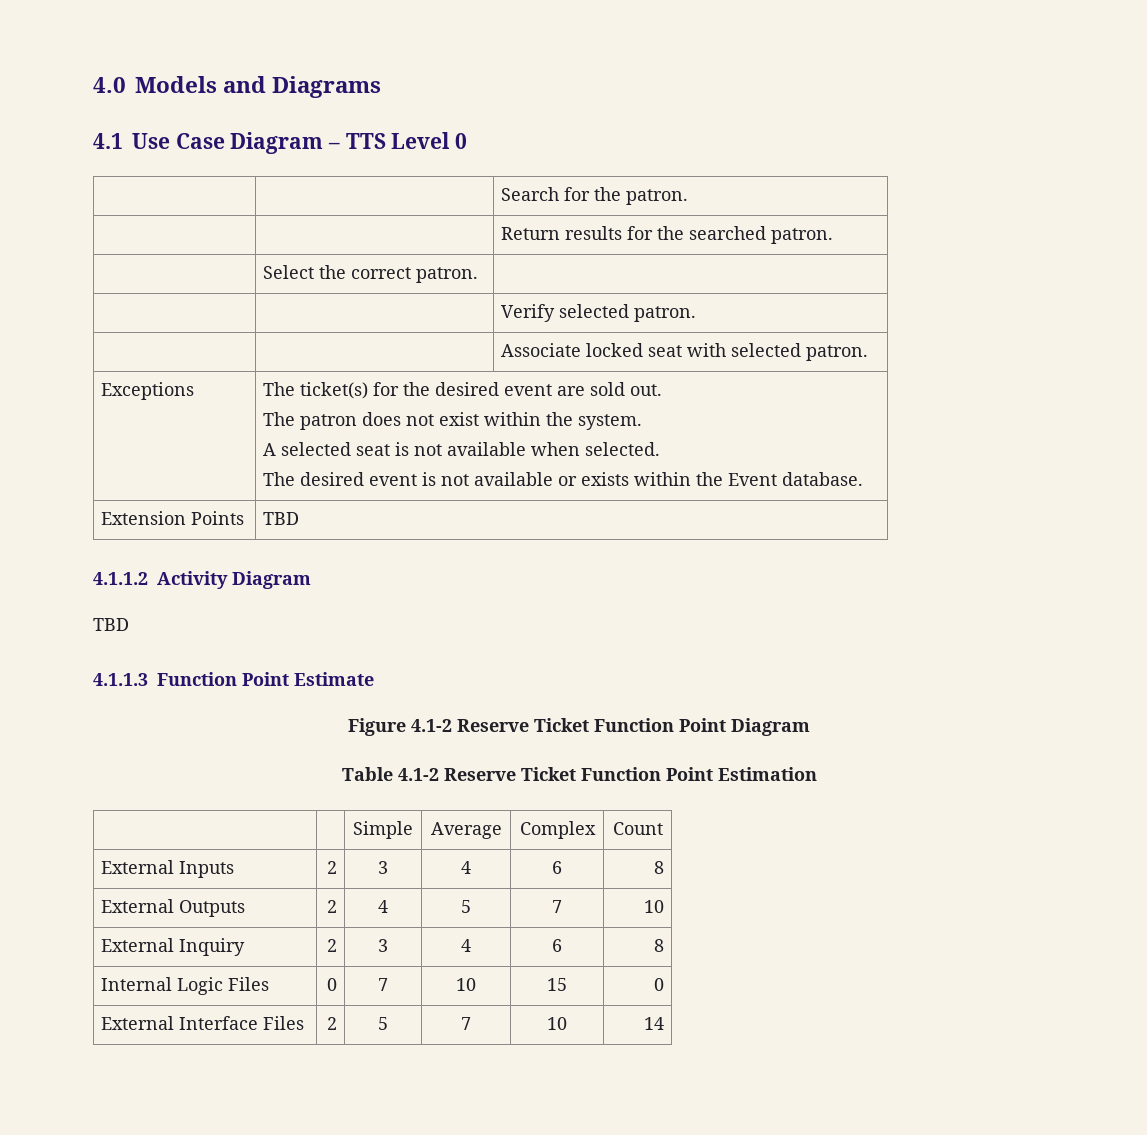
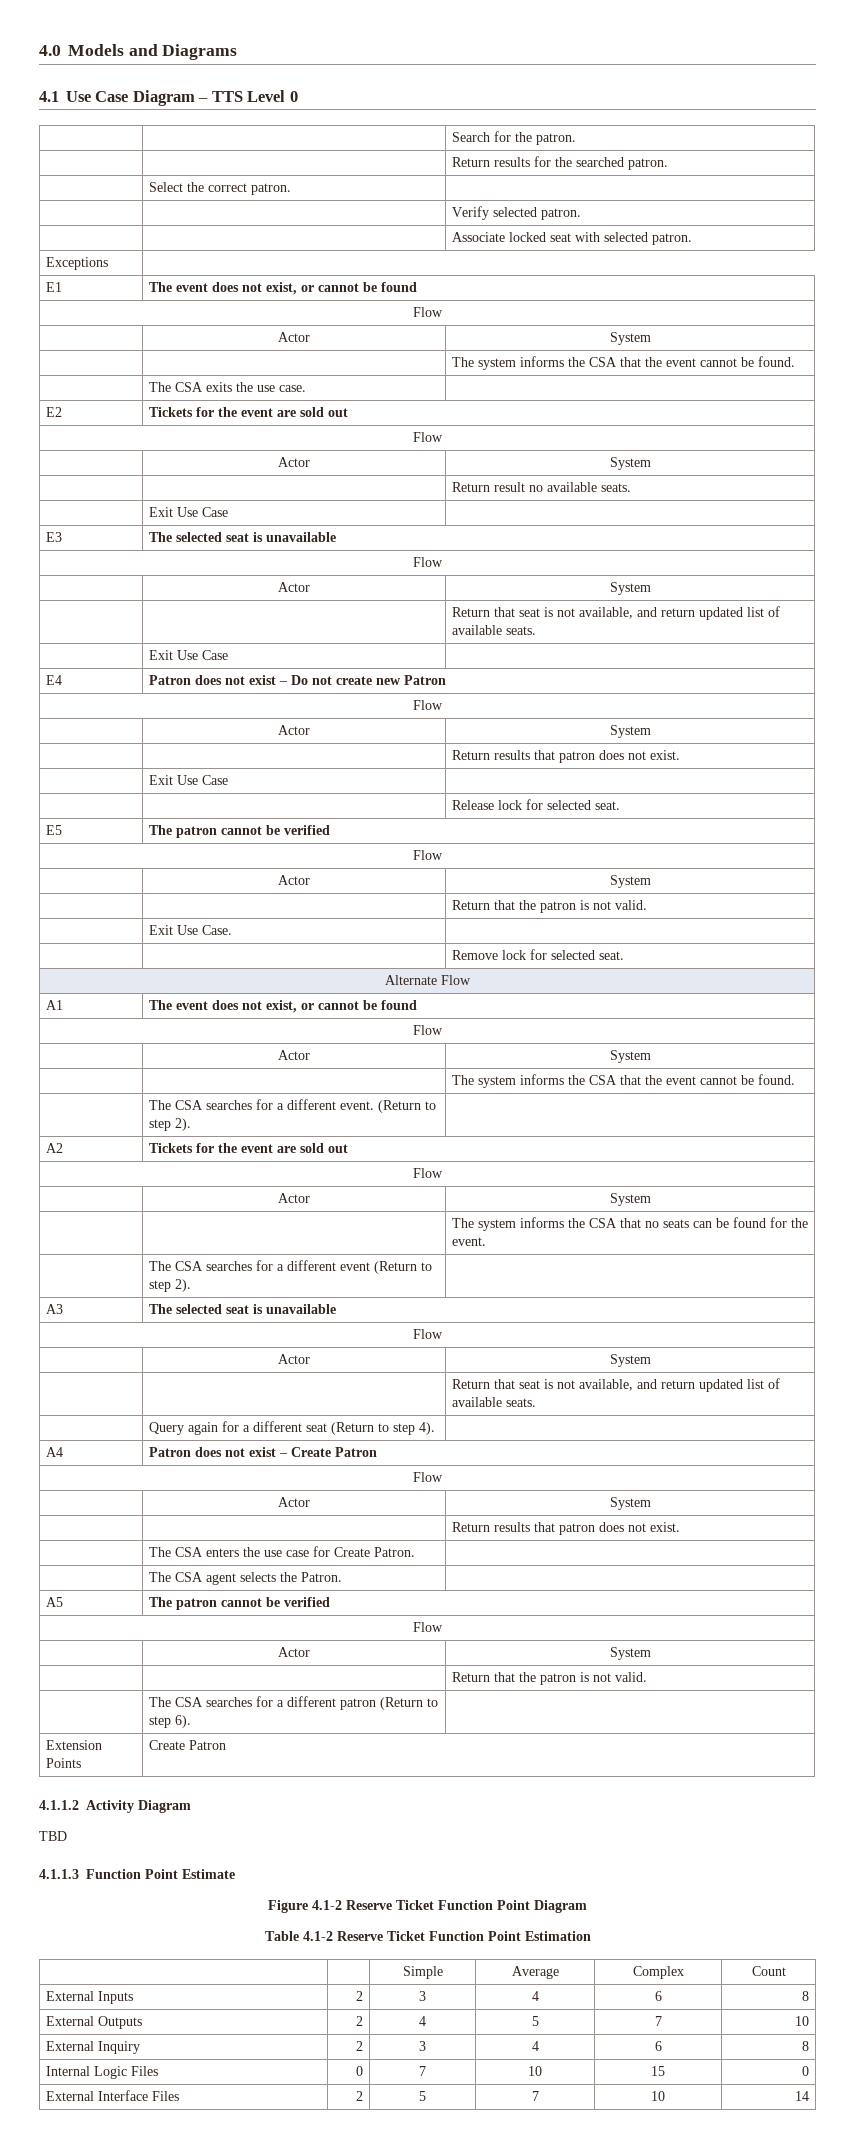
- Exceptions | The ticket(s) for the desired event are sold out.
- The patron does not exist within the system.
- A selected seat is not available when selected.
- The desired event is not available or exists within the Event database.
+ Exceptions
+ E1 | The event does not exist, or cannot be found
+ Flow
+ | Actor | System
+ | | The system informs the CSA that the event cannot be found.
+ | The CSA exits the use case. |
+ E2 | Tickets for the event are sold out
+ Flow
+ | Actor | System
+ | | Return result no available seats.
+ | Exit Use Case |
+ E3 | The selected seat is unavailable
+ Flow
+ | Actor | System
+ | | Return that seat is not available, and return updated list of available seats.
+ | Exit Use Case |
+ E4 | Patron does not exist – Do not create new Patron
+ Flow
+ | Actor | System
+ | | Return results that patron does not exist.
+ | Exit Use Case |
+ | | Release lock for selected seat.
+ E5 | The patron cannot be verified
+ Flow
+ | Actor | System
+ | | Return that the patron is not valid.
+ | Exit Use Case. |
+ | | Remove lock for selected seat.
+ Alternate Flow
+ A1 | The event does not exist, or cannot be found
+ Flow
+ | Actor | System
+ | | The system informs the CSA that the event cannot be found.
+ | The CSA searches for a different event. (Return to step 2). |
+ A2 | Tickets for the event are sold out
+ Flow
+ | Actor | System
+ | | The system informs the CSA that no seats can be found for the event.
+ | The CSA searches for a different event (Return to step 2). |
+ A3 | The selected seat is unavailable
+ Flow
+ | Actor | System
+ | | Return that seat is not available, and return updated list of available seats.
+ | Query again for a different seat (Return to step 4). |
+ A4 | Patron does not exist – Create Patron
+ Flow
+ | Actor | System
+ | | Return results that patron does not exist.
+ | The CSA enters the use case for Create Patron. |
+ | The CSA agent selects the Patron. |
+ A5 | The patron cannot be verified
+ Flow
+ | Actor | System
+ | | Return that the patron is not valid.
+ | The CSA searches for a different patron (Return to step 6). |
- Extension Points | TBD
+ Extension Points | Create Patron

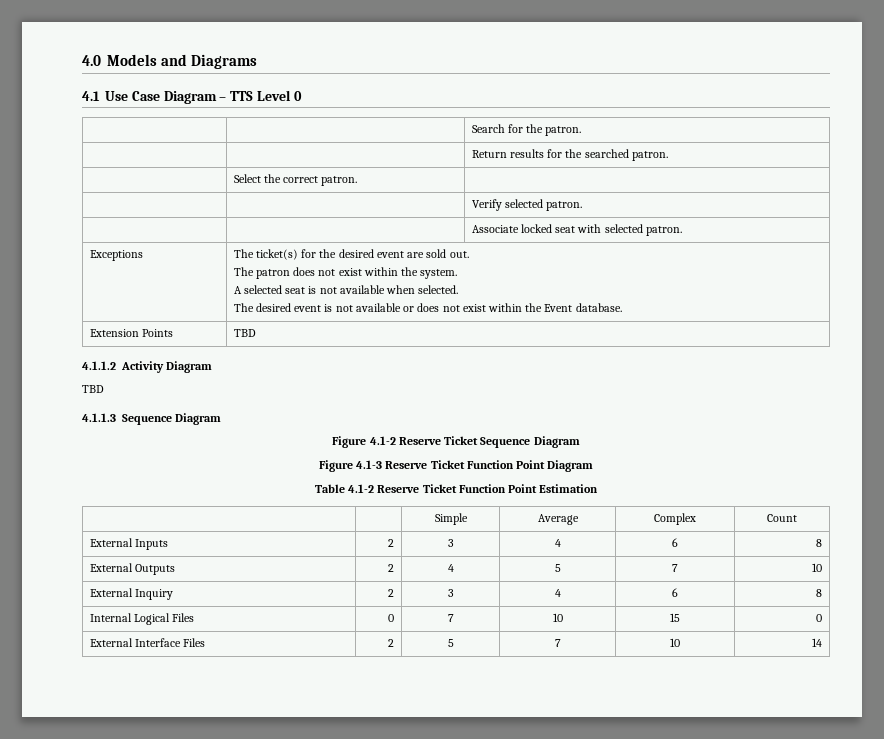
- Exceptions
- E1 | The event does not exist, or cannot be found
- Flow
- | Actor | System
- | | The system informs the CSA that the event cannot be found.
- | The CSA exits the use case. |
- E2 | Tickets for the event are sold out
- Flow
- | Actor | System
- | | Return result no available seats.
- | Exit Use Case |
- E3 | The selected seat is unavailable
- Flow
- | Actor | System
- | | Return that seat is not available, and return updated list of available seats.
- | Exit Use Case |
- E4 | Patron does not exist – Do not create new Patron
- Flow
- | Actor | System
- | | Return results that patron does not exist.
- | Exit Use Case |
- | | Release lock for selected seat.
- E5 | The patron cannot be verified
- Flow
- | Actor | System
- | | Return that the patron is not valid.
- | Exit Use Case. |
- | | Remove lock for selected seat.
- Alternate Flow
- A1 | The event does not exist, or cannot be found
- Flow
- | Actor | System
- | | The system informs the CSA that the event cannot be found.
- | The CSA searches for a different event. (Return to step 2). |
- A2 | Tickets for the event are sold out
- Flow
- | Actor | System
- | | The system informs the CSA that no seats can be found for the event.
- | The CSA searches for a different event (Return to step 2). |
- A3 | The selected seat is unavailable
- Flow
- | Actor | System
- | | Return that seat is not available, and return updated list of available seats.
- | Query again for a different seat (Return to step 4). |
- A4 | Patron does not exist – Create Patron
- Flow
- | Actor | System
- | | Return results that patron does not exist.
- | The CSA enters the use case for Create Patron. |
- | The CSA agent selects the Patron. |
- A5 | The patron cannot be verified
- Flow
- | Actor | System
- | | Return that the patron is not valid.
- | The CSA searches for a different patron (Return to step 6). |
+ Exceptions | The ticket(s) for the desired event are sold out.
+ The patron does not exist within the system.
+ A selected seat is not available when selected.
+ The desired event is not available or does not exist within the Event database.
- Extension Points | Create Patron
+ Extension Points | TBD
- 4.1.1.3 Function Point Estimate
+ 4.1.1.3 Sequence Diagram
- Figure 4.1-2 Reserve Ticket Function Point Diagram
+ Figure 4.1-2 Reserve Ticket Sequence Diagram
+ Figure 4.1-3 Reserve Ticket Function Point Diagram
- Internal Logic Files | 0 | 7 | 10 | 15 | 0
+ Internal Logical Files | 0 | 7 | 10 | 15 | 0

